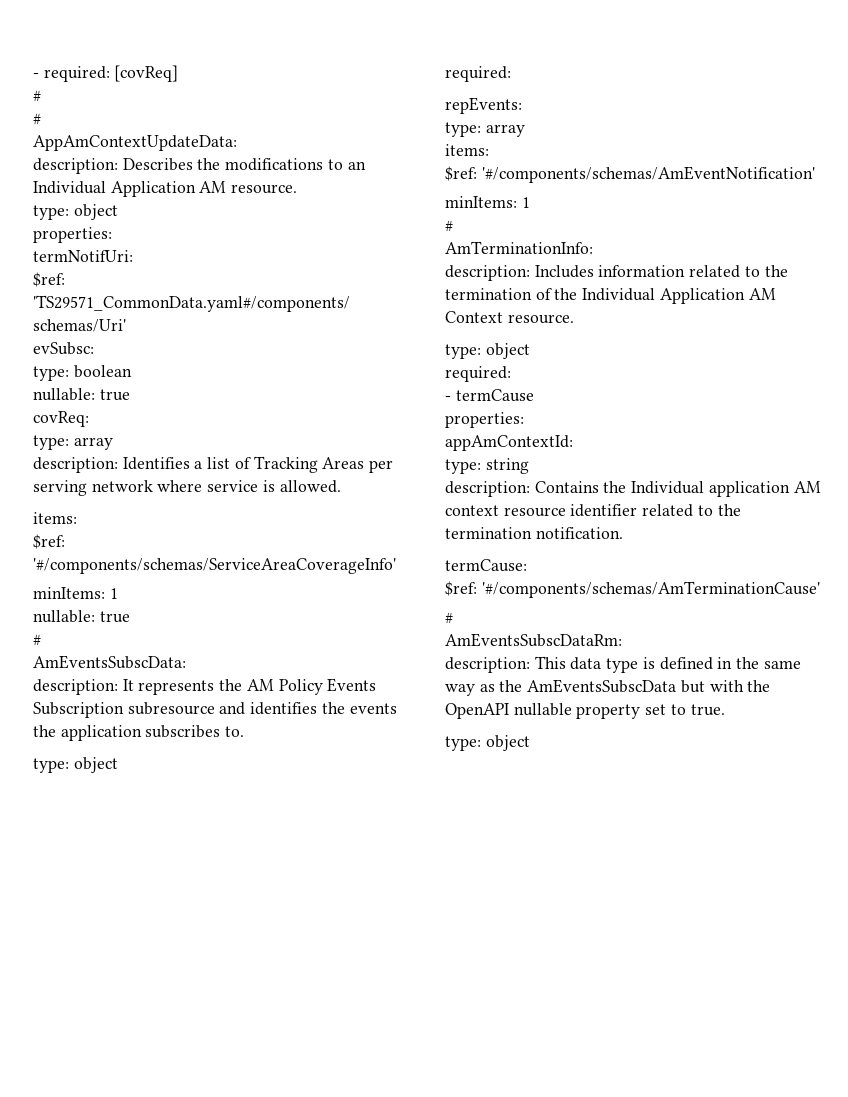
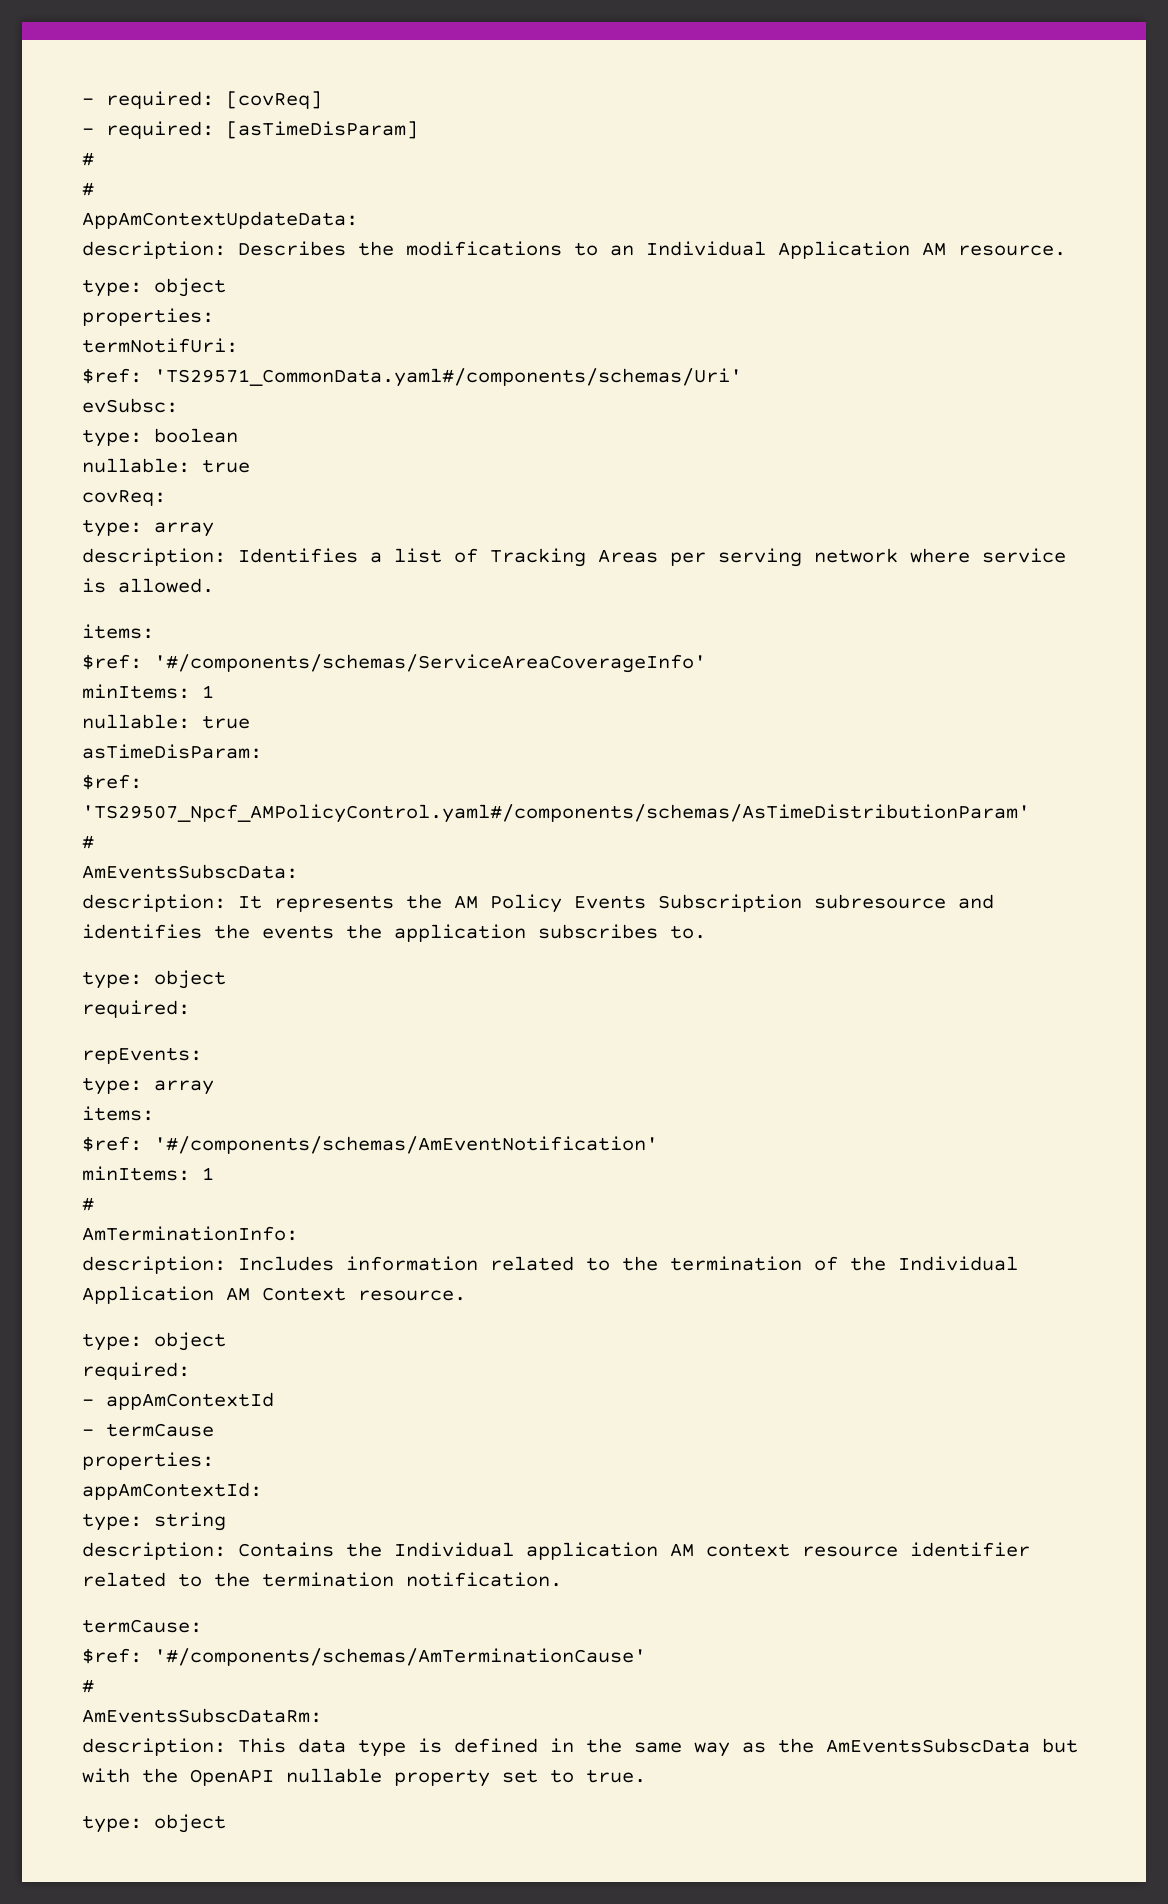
+ - required: [asTimeDisParam]
+ asTimeDisParam:
+ $ref: 'TS29507_Npcf_AMPolicyControl.yaml#/components/schemas/AsTimeDistributionParam'
+ - appAmContextId

